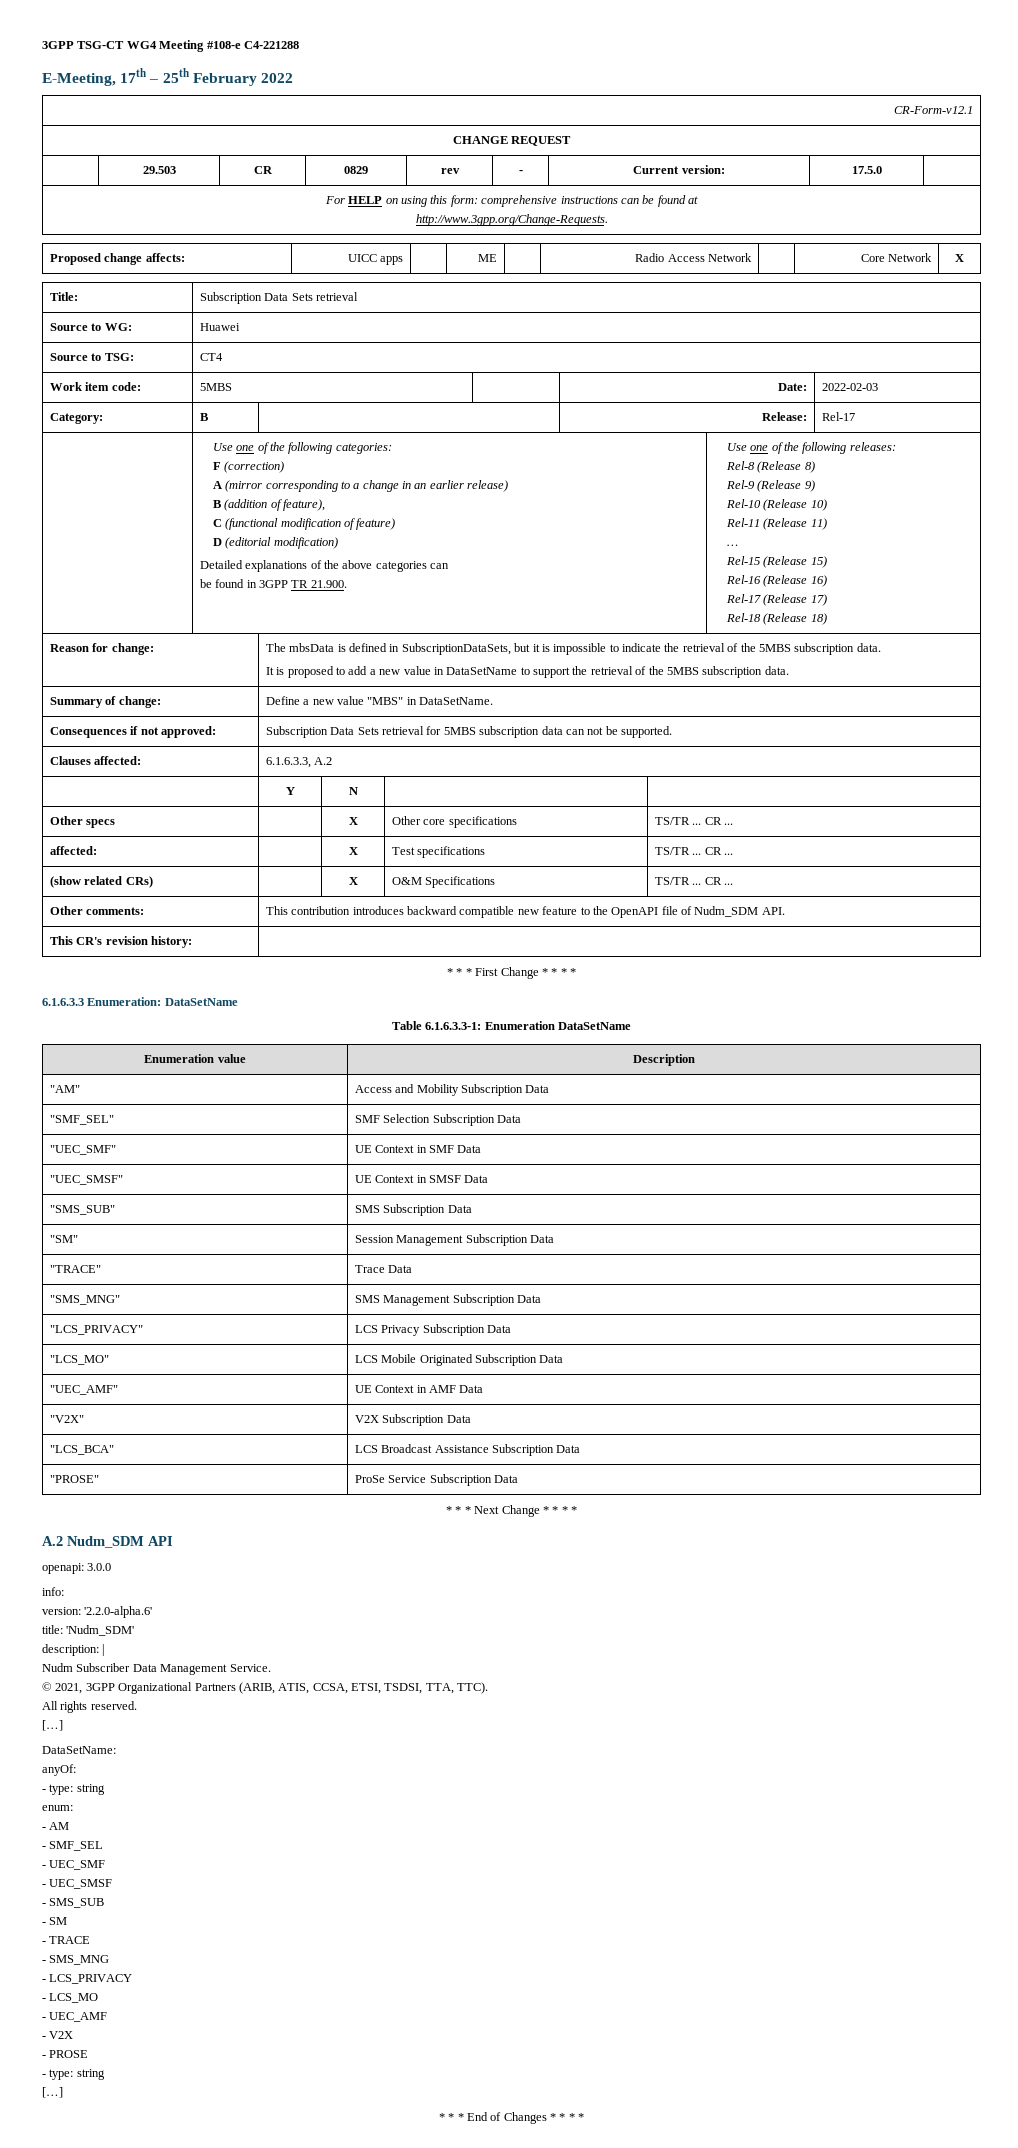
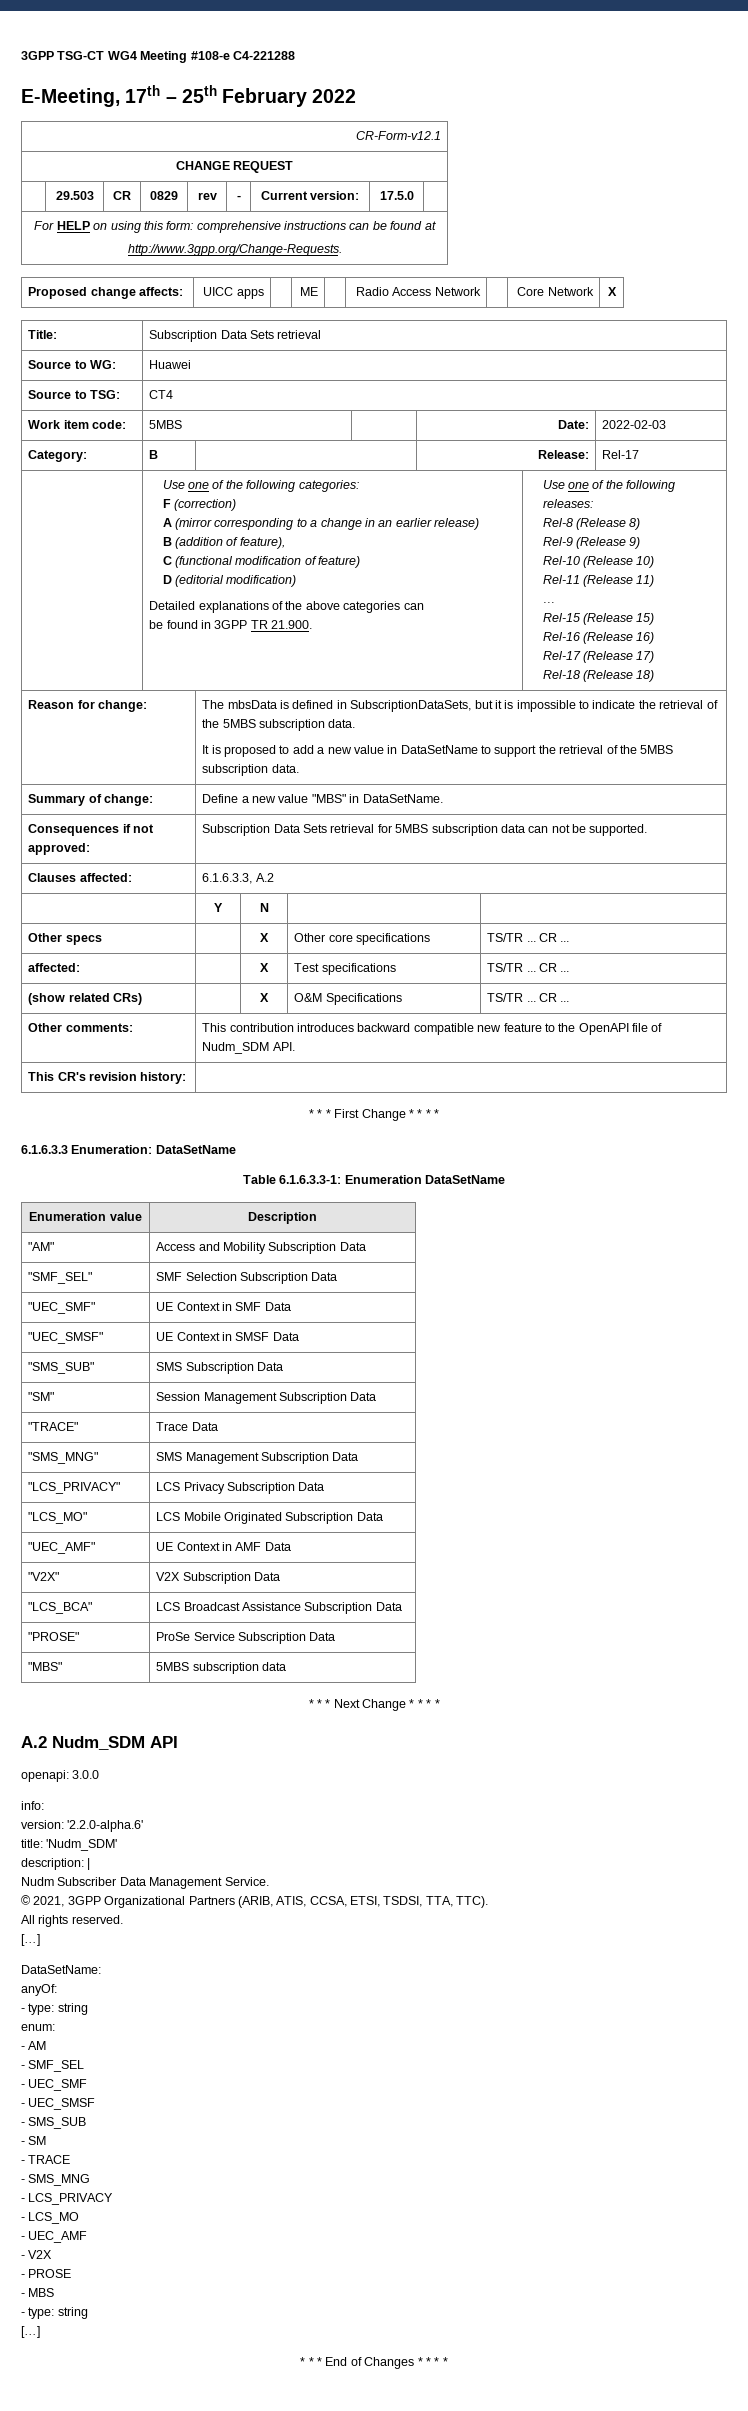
+ "MBS" | 5MBS subscription data
+ - MBS

